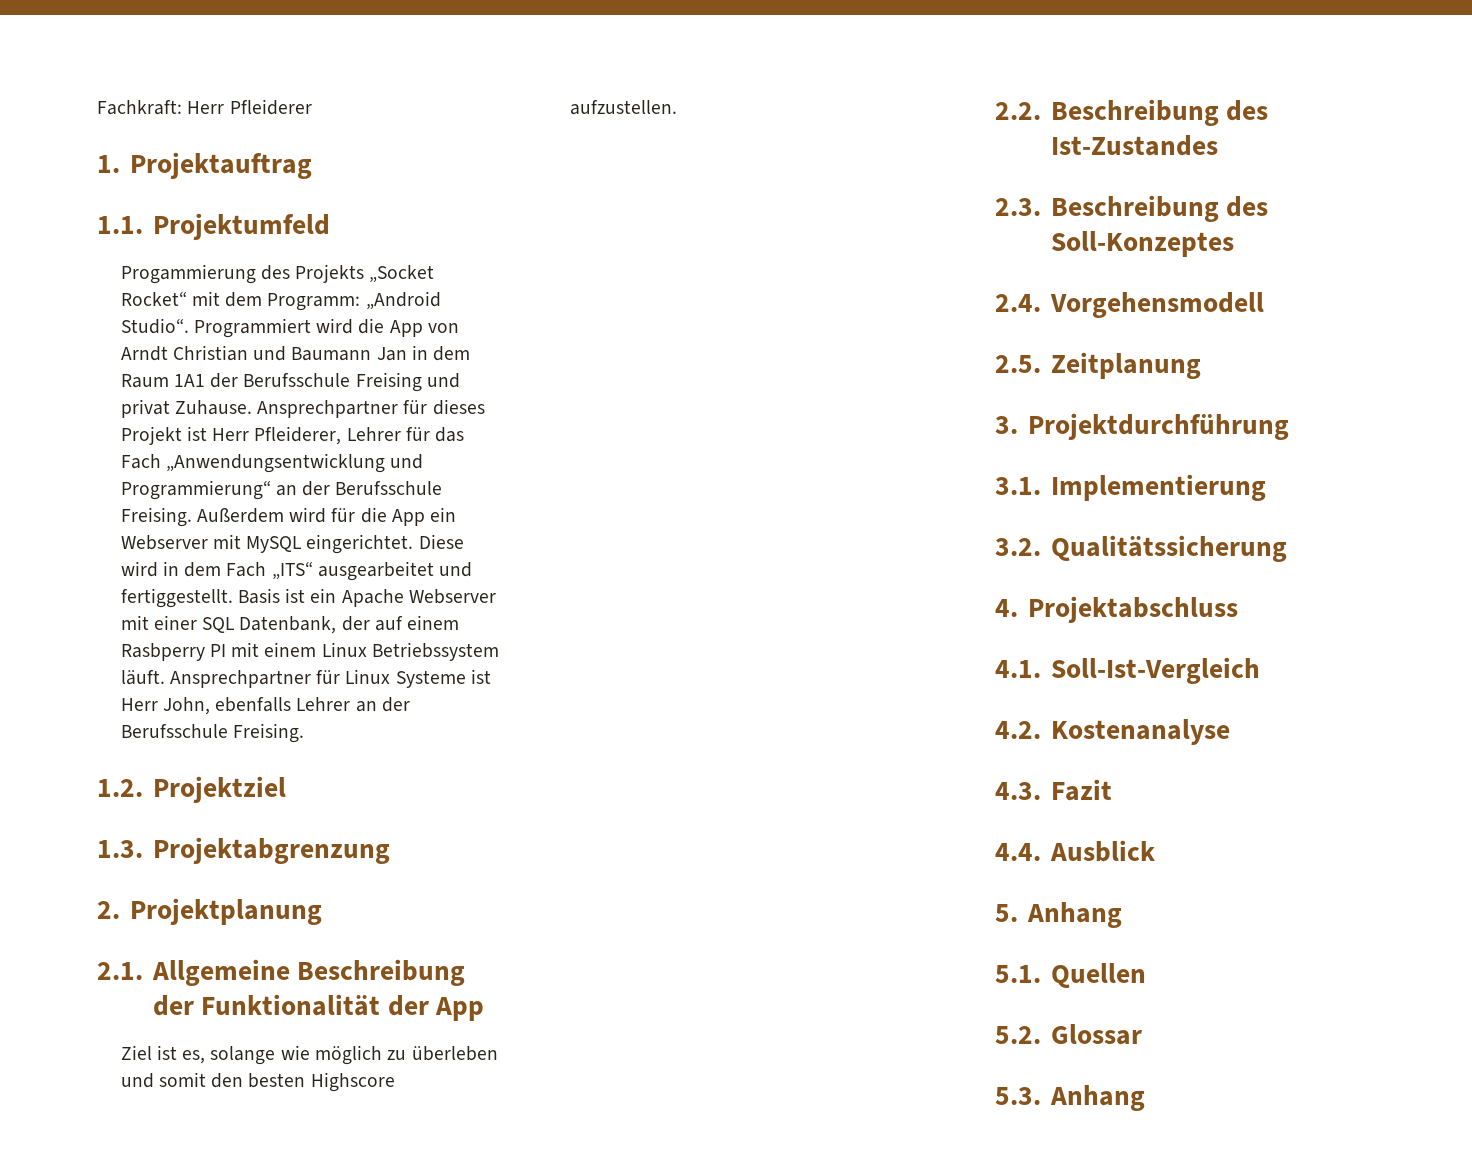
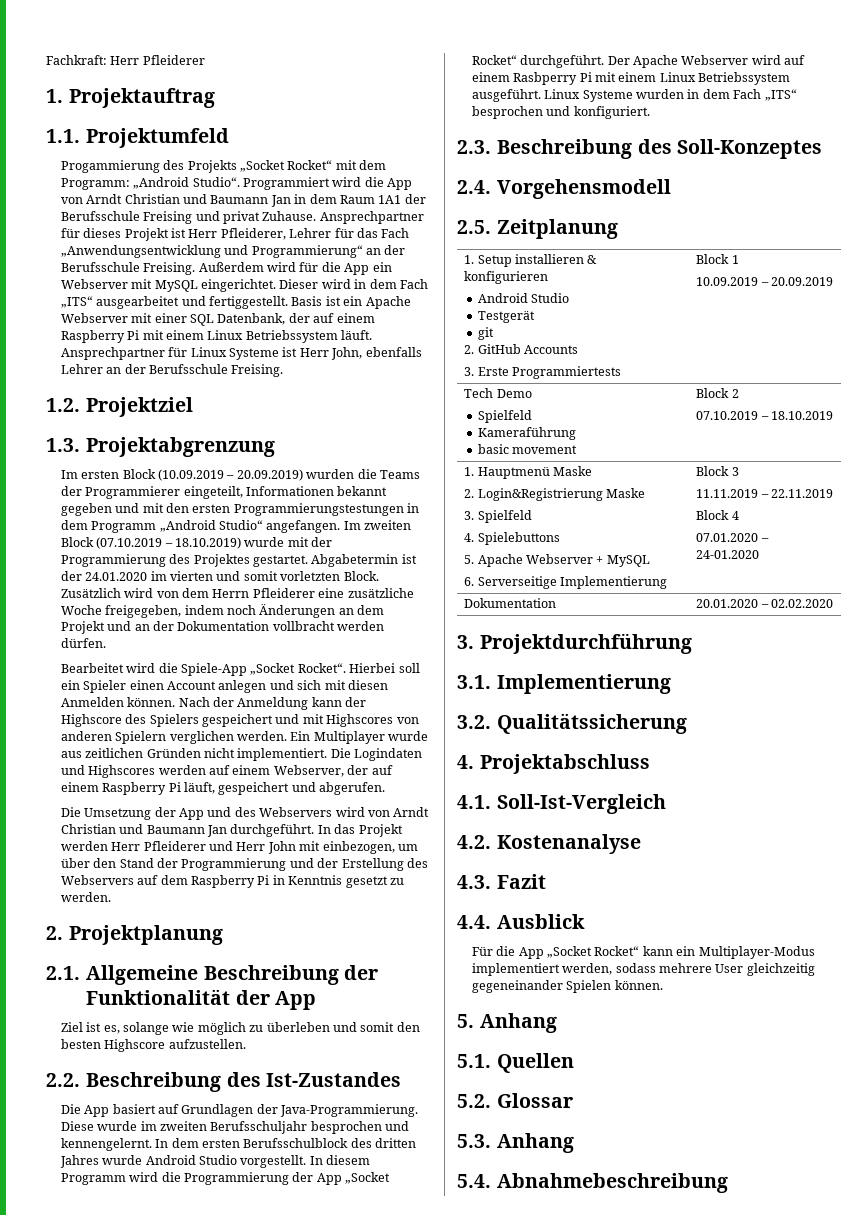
- Diese wird in dem Fach „ITS“ ausgearbeitet und fertiggestellt.
+ Dieser wird in dem Fach „ITS“ ausgearbeitet und fertiggestellt.
- Basis ist ein Apache Webserver mit einer SQL Datenbank, der auf einem Rasbperry PI mit einem Linux Betriebssystem läuft.
+ Basis ist ein Apache Webserver mit einer SQL Datenbank, der auf einem Raspberry Pi mit einem Linux Betriebssystem läuft.
+ Im ersten Block (10.09.2019 – 20.09.2019) wurden die Teams der Programmierer eingeteilt, Informationen bekannt gegeben und mit den ersten Programmierungstestungen in dem Programm „Android Studio“ angefangen. Im zweiten Block (07.10.2019 – 18.10.2019) wurde mit der Programmierung des Projektes gestartet. Abgabetermin ist der 24.01.2020 im vierten und somit vorletzten Block. Zusätzlich wird von dem Herrn Pfleiderer eine zusätzliche Woche freigegeben, indem noch Änderungen an dem Projekt und an der Dokumentation vollbracht werden dürfen.
+ Bearbeitet wird die Spiele-App „Socket Rocket“. Hierbei soll ein Spieler einen Account anlegen und sich mit diesen Anmelden können. Nach der Anmeldung kann der Highscore des Spielers gespeichert und mit Highscores von anderen Spielern verglichen werden. Ein Multiplayer wurde aus zeitlichen Gründen nicht implementiert. Die Logindaten und Highscores werden auf einem Webserver, der auf einem Raspberry Pi läuft, gespeichert und abgerufen.
+ Die Umsetzung der App und des Webservers wird von Arndt Christian und Baumann Jan durchgeführt. In das Projekt werden Herr Pfleiderer und Herr John mit einbezogen, um über den Stand der Programmierung und der Erstellung des Webservers auf dem Raspberry Pi in Kenntnis gesetzt zu werden.
+ Die App basiert auf Grundlagen der Java-Programmierung. Diese wurde im zweiten Berufsschuljahr besprochen und kennengelernt. In dem ersten Berufsschulblock des dritten Jahres wurde Android Studio vorgestellt. In diesem Programm wird die Programmierung der App „Socket Rocket“ durchgeführt. Der Apache Webserver wird auf einem Rasbperry Pi mit einem Linux Betriebssystem ausgeführt. Linux Systeme wurden in dem Fach „ITS“ besprochen und konfiguriert.
+ 1. Setup installieren & konfigurieren
+ Android Studio
+ Testgerät
+ git
+ 2. GitHub Accounts
+ 3. Erste Programmiertests | Block 1
+ 10.09.2019 – 20.09.2019
+ Tech Demo
+ Spielfeld
+ Kameraführung
+ basic movement | Block 2
+ 07.10.2019 – 18.10.2019
+ 1. Hauptmenü Maske
+ 2. Login&Registrierung Maske
+ 3. Spielfeld
+ 4. Spielebuttons
+ 5. Apache Webserver + MySQL
+ 6. Serverseitige Implementierung | Block 3
+ 11.11.2019 – 22.11.2019
+ Block 4
+ 07.01.2020 – 24-01.2020
+ Dokumentation | 20.01.2020 – 02.02.2020
+ Für die App „Socket Rocket“ kann ein Multiplayer-Modus implementiert werden, sodass mehrere User gleichzeitig gegeneinander Spielen können.
+ 5.4. Abnahmebeschreibung

